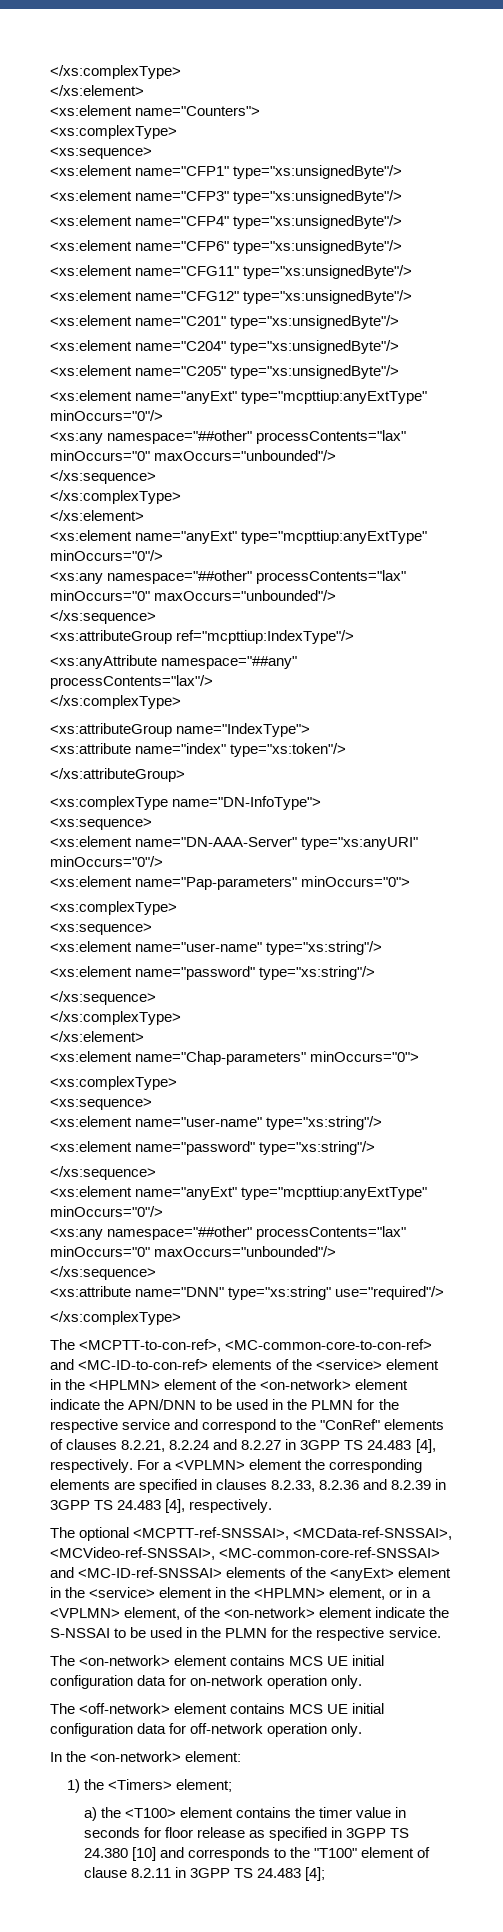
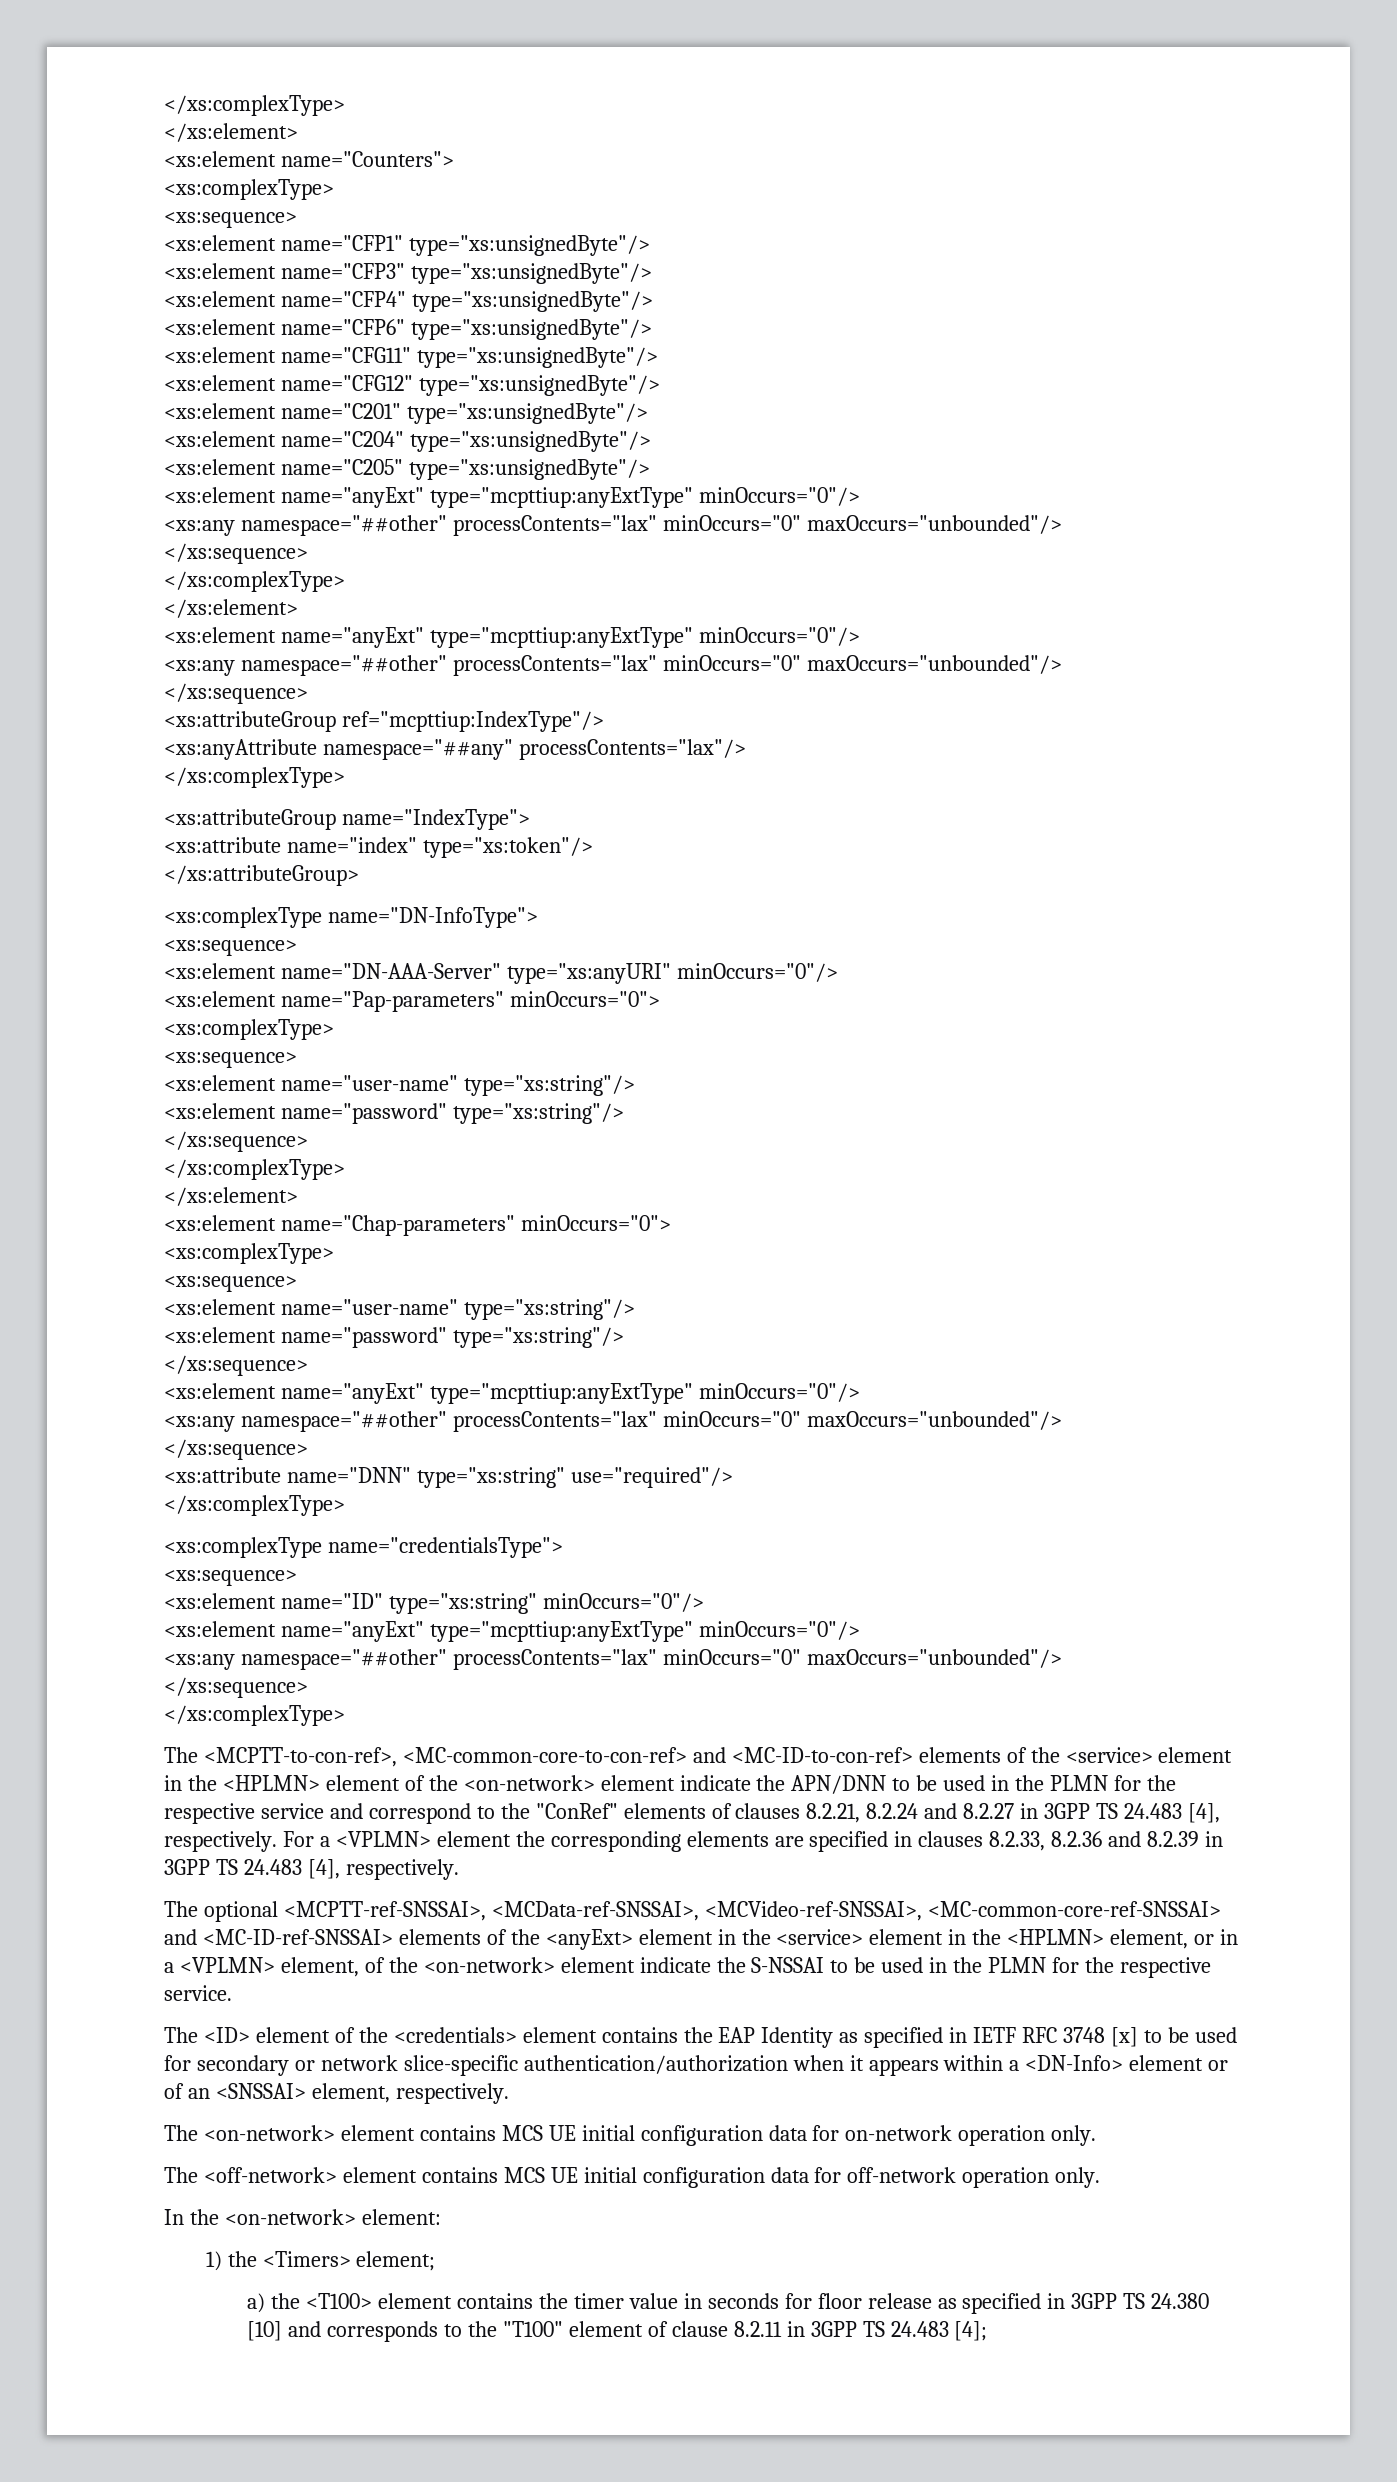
+ <xs:complexType name="credentialsType">
+ <xs:sequence>
+ <xs:element name="ID" type="xs:string" minOccurs="0"/>
+ <xs:element name="anyExt" type="mcpttiup:anyExtType" minOccurs="0"/>
+ <xs:any namespace="##other" processContents="lax" minOccurs="0" maxOccurs="unbounded"/>
+ </xs:sequence>
+ </xs:complexType>
+ The <ID> element of the <credentials> element contains the EAP Identity as specified in IETF RFC 3748 [x] to be used for secondary or network slice-specific authentication/authorization when it appears within a <DN-Info> element or of an <SNSSAI> element, respectively.

